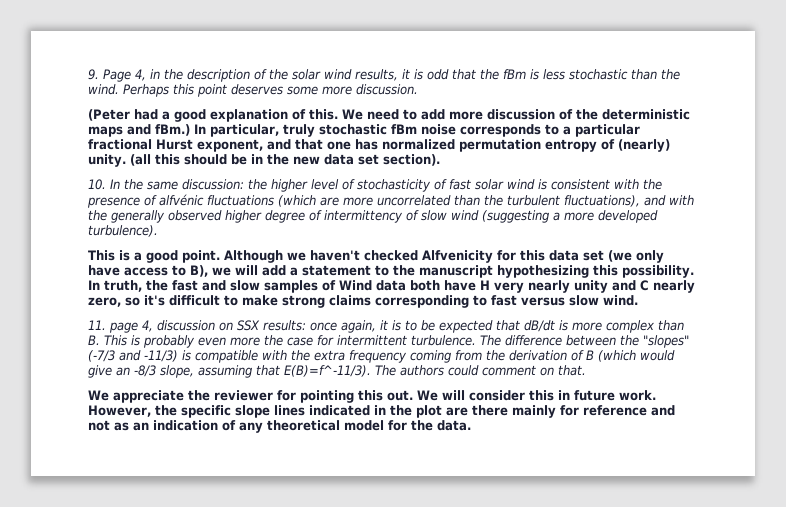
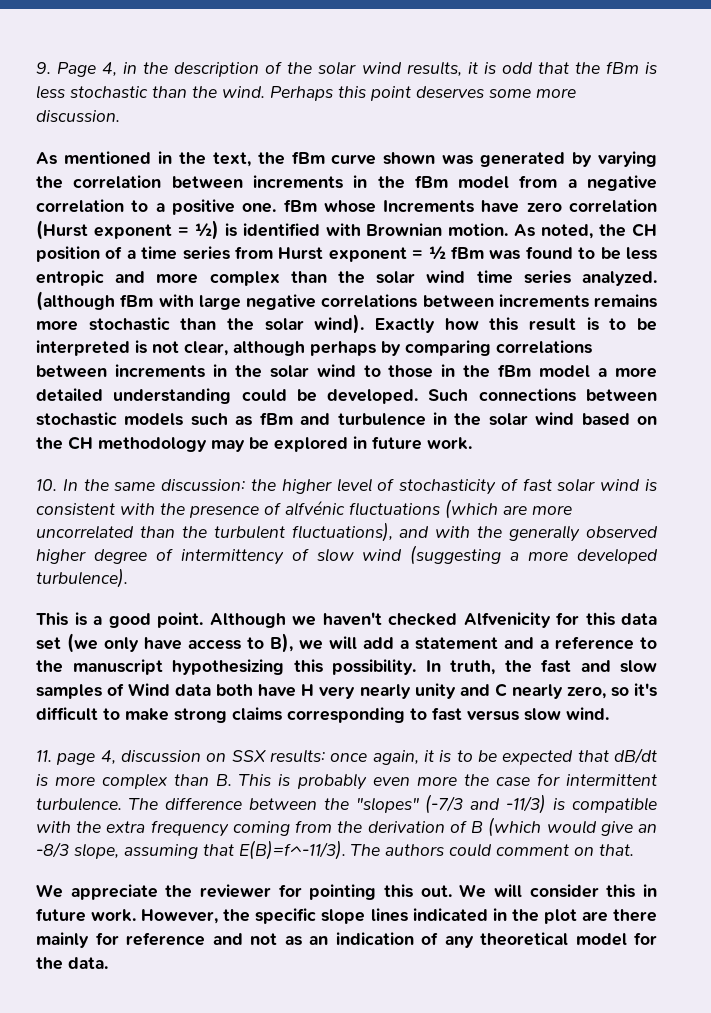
- (Peter had a good explanation of this. We need to add more discussion of the deterministic maps and fBm.) In particular, truly stochastic fBm noise corresponds to a particular fractional Hurst exponent, and that one has normalized permutation entropy of (nearly) unity. (all this should be in the new data set section).
+ As mentioned in the text, the fBm curve shown was generated by varying the correlation between increments in the fBm model from a negative correlation to a positive one. fBm whose Increments have zero correlation (Hurst exponent = ½) is identified with Brownian motion. As noted, the CH position of a time series from Hurst exponent = ½ fBm was found to be less entropic and more complex than the solar wind time series analyzed. (although fBm with large negative correlations between increments remains more stochastic than the solar wind). Exactly how this result is to be interpreted is not clear, although perhaps by comparing correlations between increments in the solar wind to those in the fBm model a more detailed understanding could be developed. Such connections between stochastic models such as fBm and turbulence in the solar wind based on the CH methodology may be explored in future work.
- Although we haven't checked Alfvenicity for this data set (we only have access to B), we will add a statement to the manuscript hypothesizing this possibility.
+ Although we haven't checked Alfvenicity for this data set (we only have access to B), we will add a statement and a reference to the manuscript hypothesizing this possibility.

